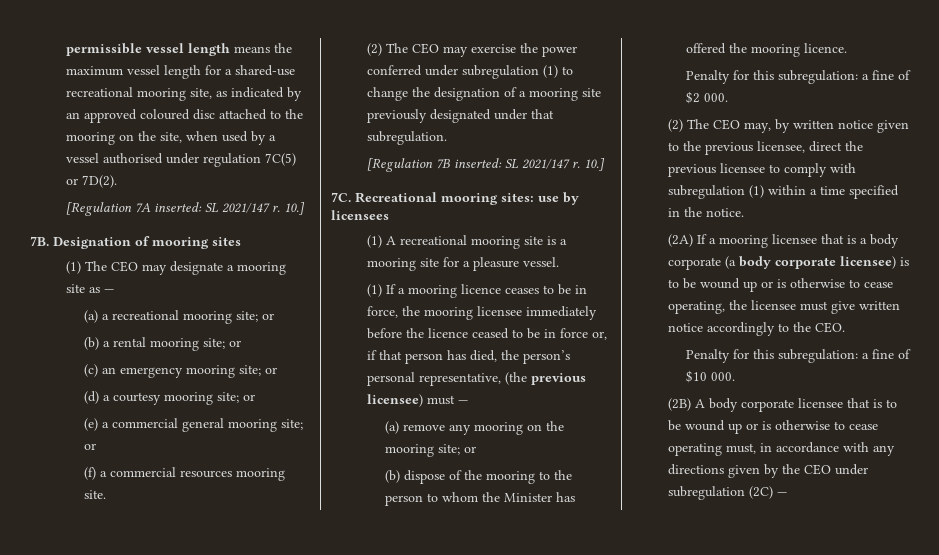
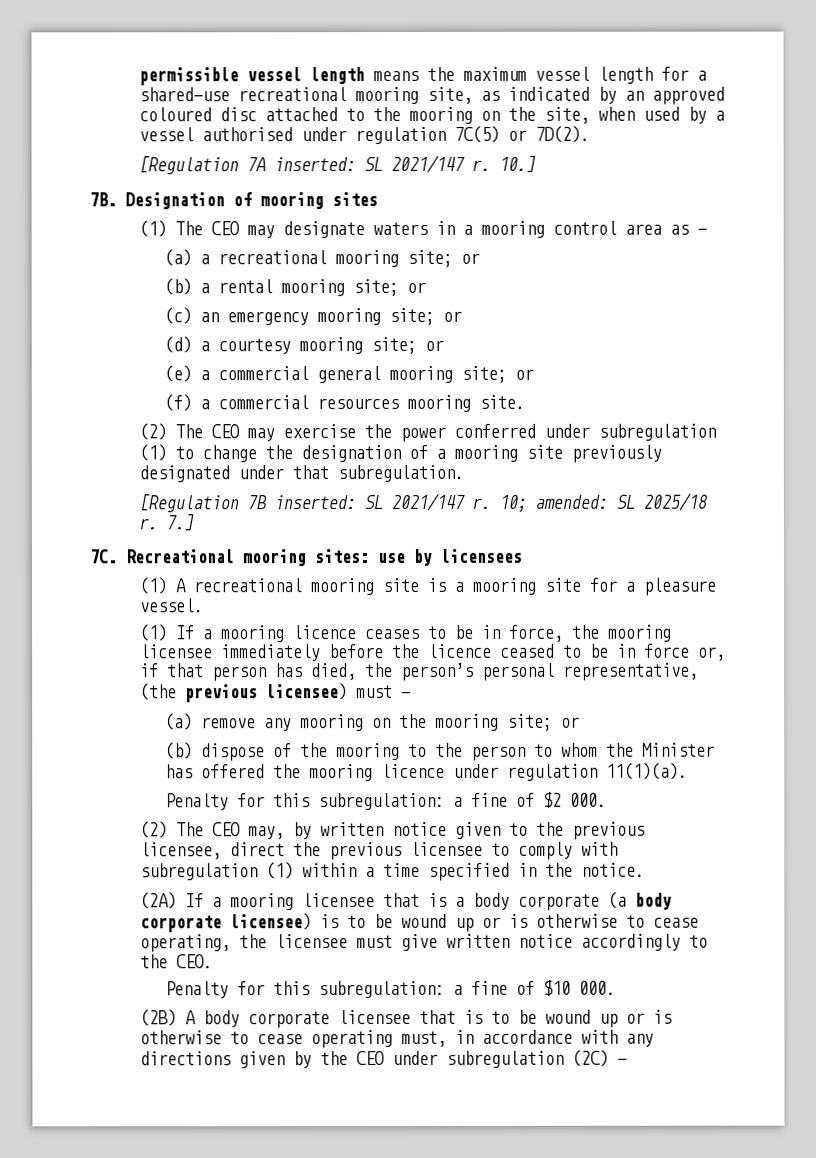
- (1) The CEO may designate a mooring site as —
+ (1) The CEO may designate waters in a mooring control area as —
- [Regulation 7B inserted: SL 2021/147 r. 10.]
+ [Regulation 7B inserted: SL 2021/147 r. 10; amended: SL 2025/18 r. 7.]
- (b) dispose of the mooring to the person to whom the Minister has offered the mooring licence.
+ (b) dispose of the mooring to the person to whom the Minister has offered the mooring licence under regulation 11(1)(a).

